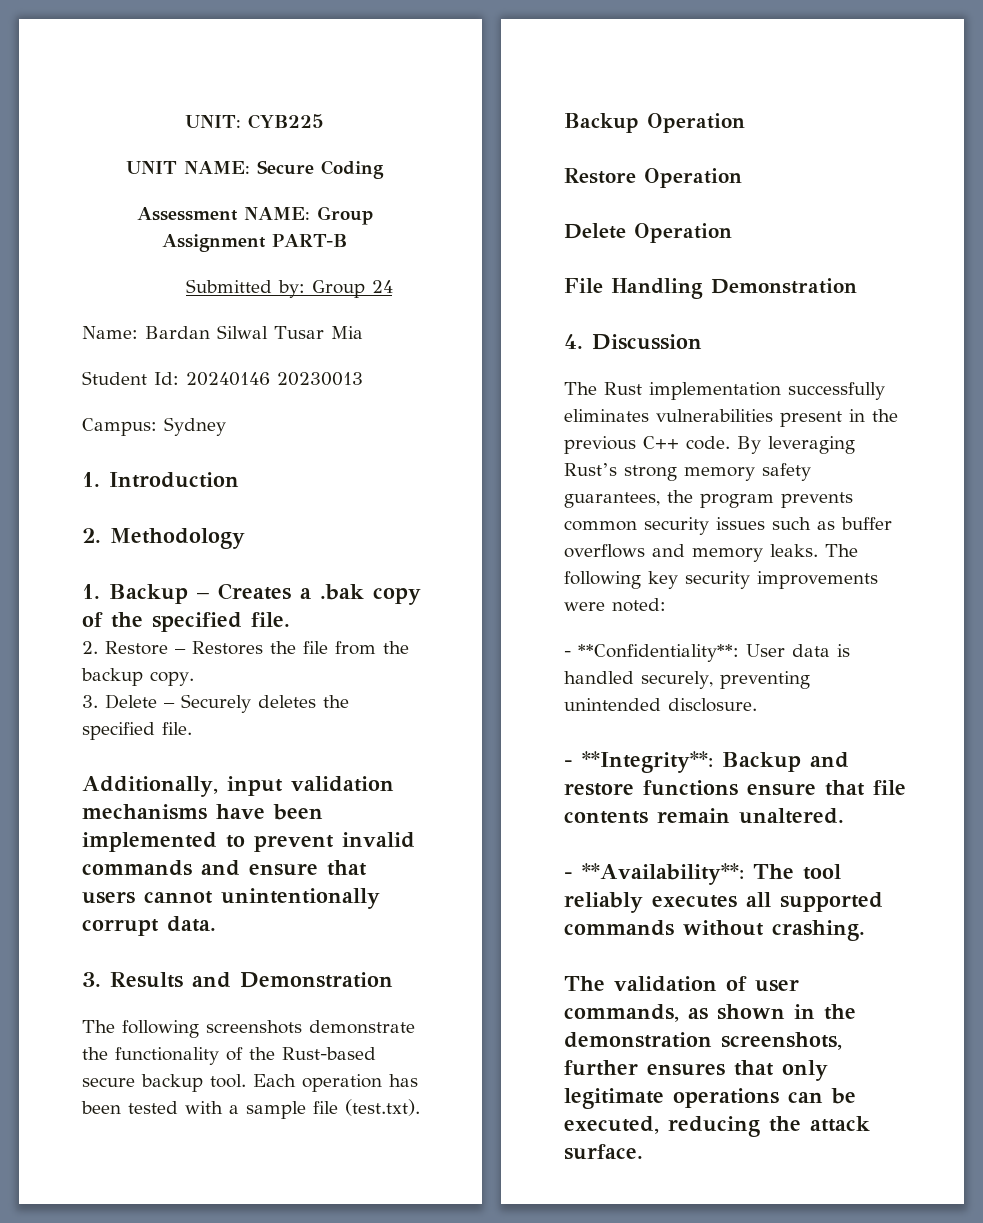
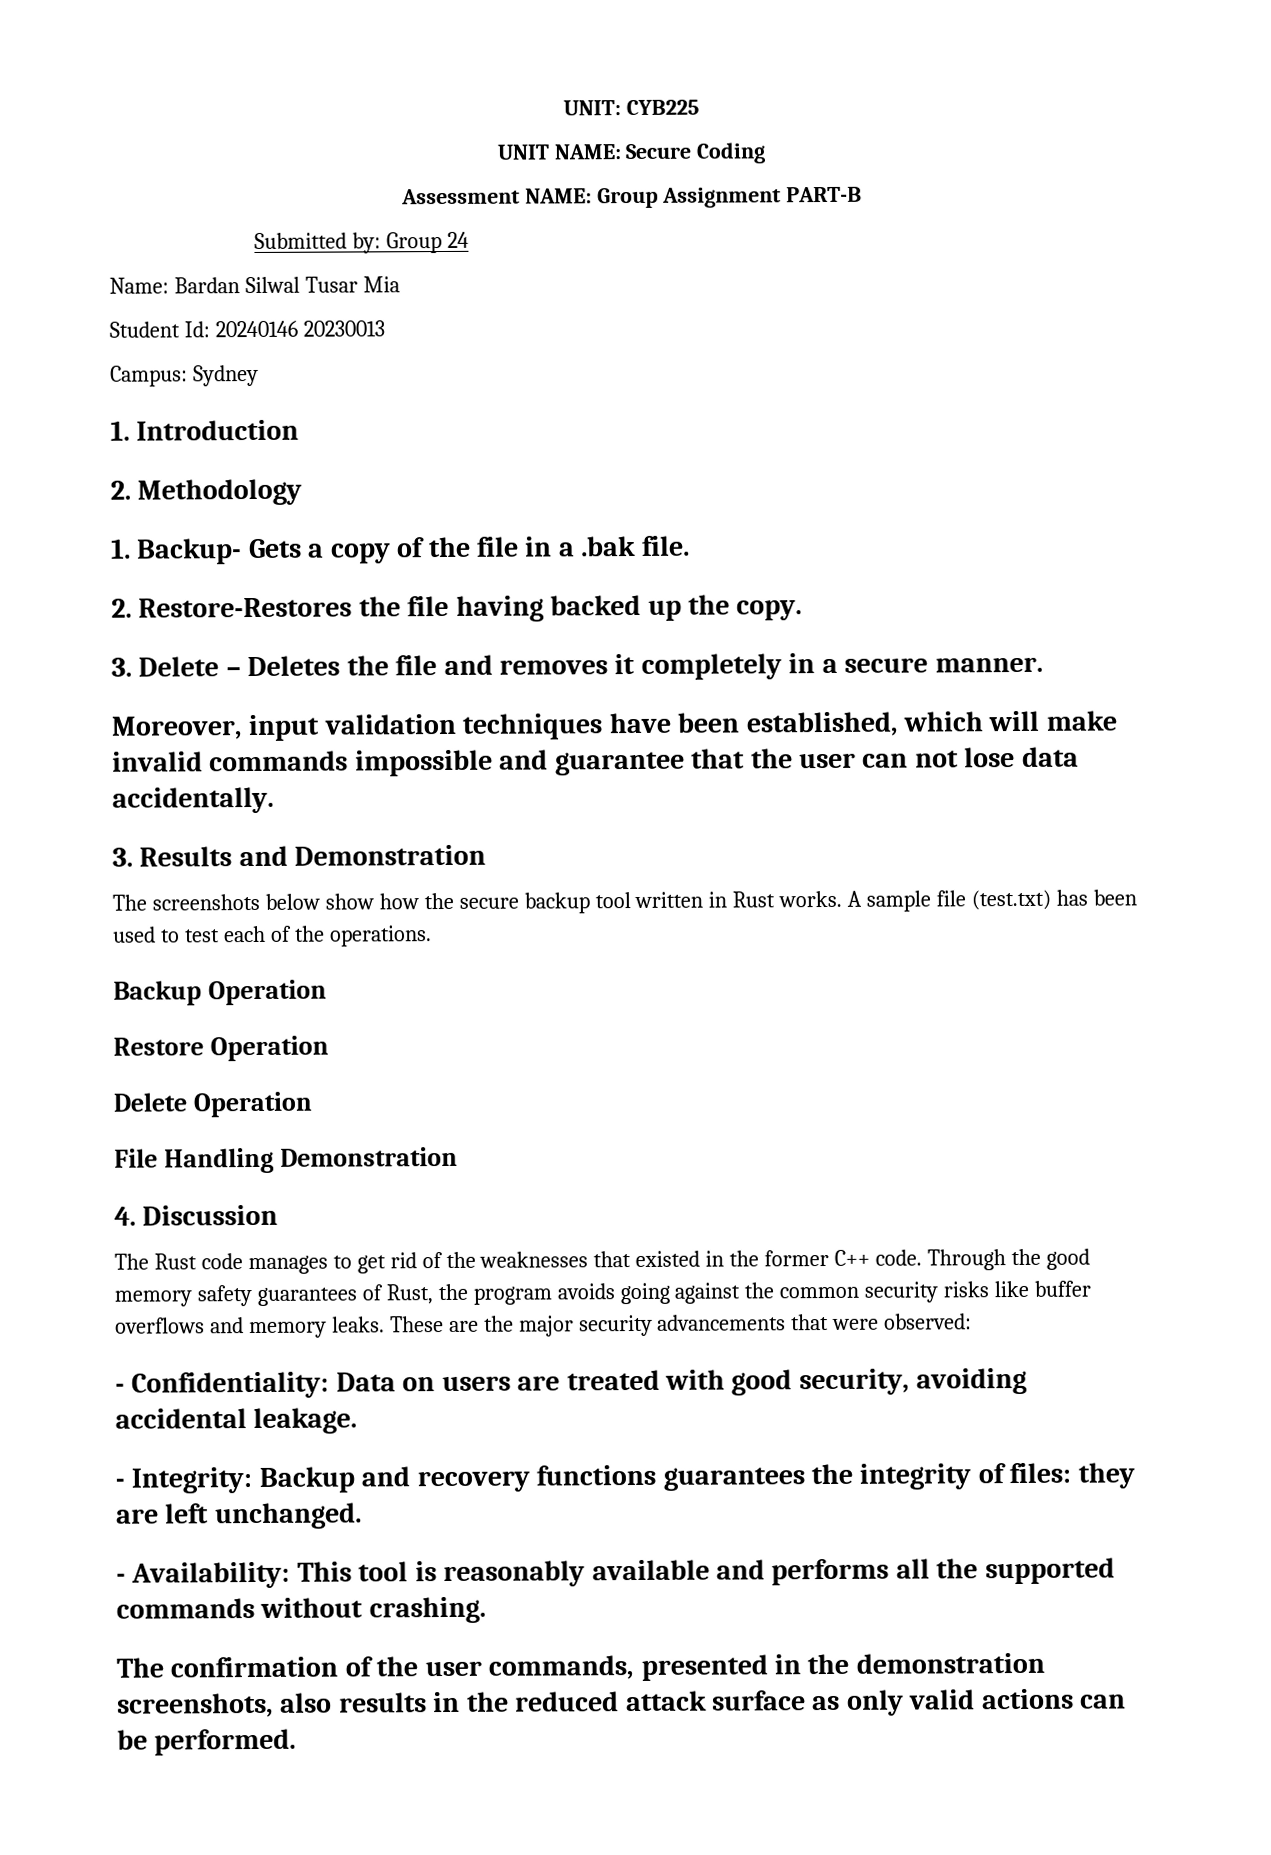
- 1. Backup – Creates a .bak copy of the specified file.
- 2. Restore – Restores the file from the backup copy.
- 3. Delete – Securely deletes the specified file.
- Additionally, input validation mechanisms have been implemented to prevent invalid commands and ensure that users cannot unintentionally corrupt data.
+ 1. Backup- Gets a copy of the file in a .bak file.
+ 2. Restore-Restores the file having backed up the copy.
+ 3. Delete – Deletes the file and removes it completely in a secure manner.
+ Moreover, input validation techniques have been established, which will make invalid commands impossible and guarantee that the user can not lose data accidentally.
- The following screenshots demonstrate the functionality of the Rust-based secure backup tool. Each operation has been tested with a sample file (test.txt).
+ The screenshots below show how the secure backup tool written in Rust works. A sample file (test.txt) has been used to test each of the operations.
- The Rust implementation successfully eliminates vulnerabilities present in the previous C++ code.
+ The Rust code manages to get rid of the weaknesses that existed in the former C++ code.
- By leveraging Rust’s strong memory safety guarantees, the program prevents common security issues such as buffer overflows and memory leaks.
+ Through the good memory safety guarantees of Rust, the program avoids going against the common security risks like buffer overflows and memory leaks.
- The following key security improvements were noted:
- - **Confidentiality**: User data is handled securely, preventing unintended disclosure.
- - **Integrity**: Backup and restore functions ensure that file contents remain unaltered.
- - **Availability**: The tool reliably executes all supported commands without crashing.
+ These are the major security advancements that were observed:
+ - Confidentiality: Data on users are treated with good security, avoiding accidental leakage.
+ - Integrity: Backup and recovery functions guarantees the integrity of files: they are left unchanged.
+ - Availability: This tool is reasonably available and performs all the supported commands without crashing.
- The validation of user commands, as shown in the demonstration screenshots, further ensures that only legitimate operations can be executed, reducing the attack surface.
+ The confirmation of the user commands, presented in the demonstration screenshots, also results in the reduced attack surface as only valid actions can be performed.

